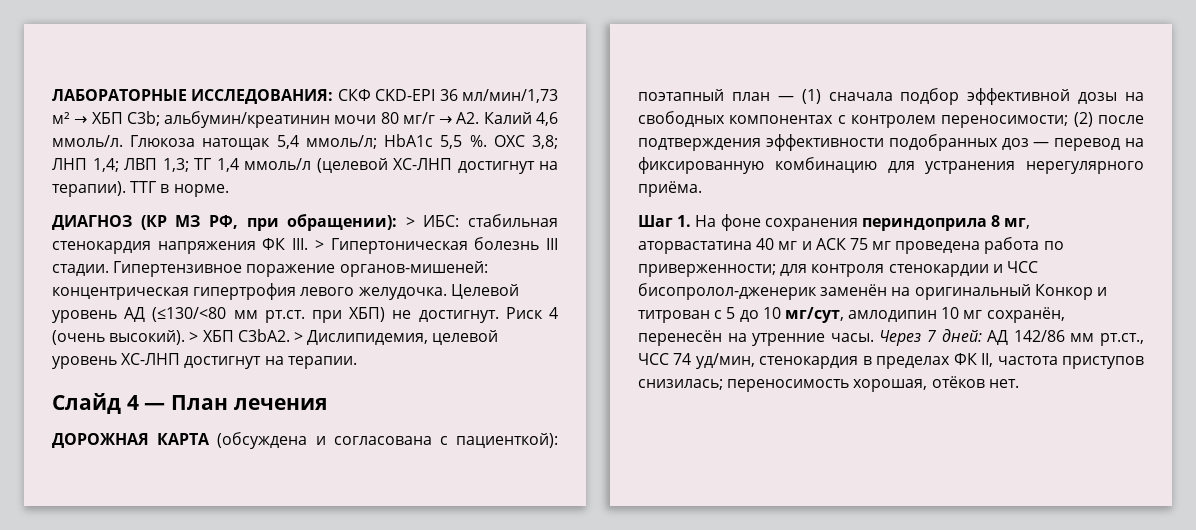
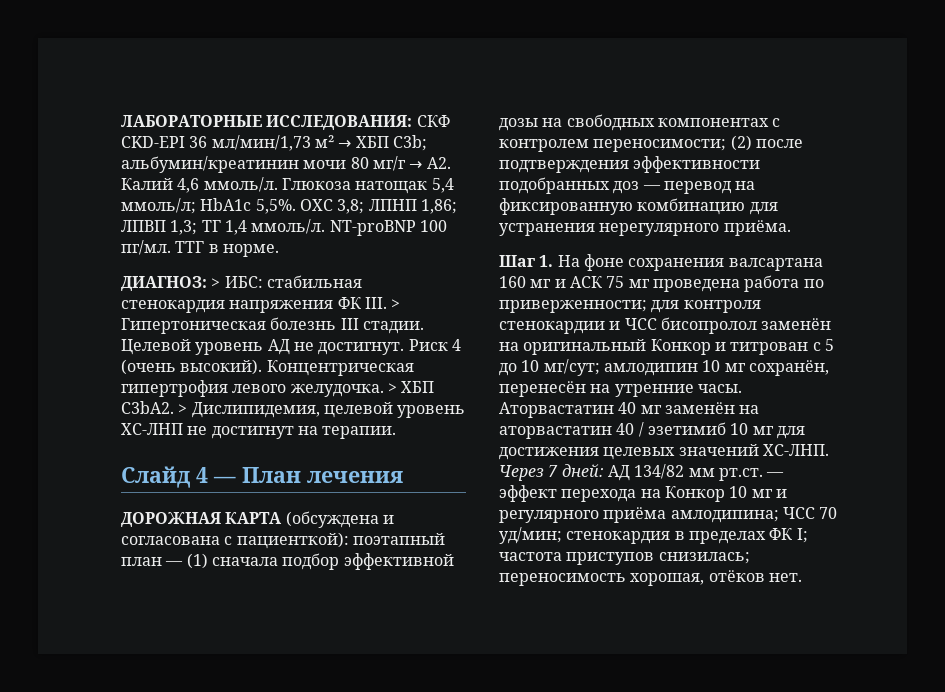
- Глюкоза натощак 5,4 ммоль/л; HbA1c 5,5 %. ОХС 3,8; ЛНП 1,4; ЛВП 1,3; ТГ 1,4 ммоль/л (целевой ХС-ЛНП достигнут на терапии). ТТГ в норме.
- ДИАГНОЗ (КР МЗ РФ, при обращении): > ИБС: стабильная стенокардия напряжения ФК III. > Гипертоническая болезнь III стадии.
+ Глюкоза натощак 5,4 ммоль/л; HbA1c 5,5%. ОХС 3,8; ЛПНП 1,86; ЛПВП 1,3; ТГ 1,4 ммоль/л. NT-proBNP 100 пг/мл. ТТГ в норме.
+ ДИАГНОЗ: > ИБС: стабильная стенокардия напряжения ФК III. > Гипертоническая болезнь III стадии.
- Гипертензивное поражение органов-мишеней: концентрическая гипертрофия левого желудочка. Целевой уровень АД (≤130/<80 мм рт.ст. при ХБП) не достигнут.
+ Целевой уровень АД не достигнут.
+ Концентрическая гипертрофия левого желудочка.
- > Дислипидемия, целевой уровень ХС-ЛНП достигнут на терапии.
+ > Дислипидемия, целевой уровень ХС-ЛНП не достигнут на терапии.
- Шаг 1. На фоне сохранения периндоприла 8 мг, аторвастатина 40 мг и АСК 75 мг проведена работа по приверженности; для контроля стенокардии и ЧСС бисопролол-дженерик заменён на оригинальный Конкор и титрован с 5 до 10 мг/сут, амлодипин 10 мг сохранён, перенесён на утренние часы.
+ Шаг 1. На фоне сохранения валсартана 160 мг и АСК 75 мг проведена работа по приверженности; для контроля стенокардии и ЧСС бисопролол заменён на оригинальный Конкор и титрован с 5 до 10 мг/сут; амлодипин 10 мг сохранён, перенесён на утренние часы.
- Через 7 дней: АД 142/86 мм рт.ст., ЧСС 74 уд/мин, стенокардия в пределах ФК II, частота приступов снизилась; переносимость хорошая, отёков нет.
+ Аторвастатин 40 мг заменён на аторвастатин 40 / эзетимиб 10 мг для достижения целевых значений ХС-ЛНП. Через 7 дней: АД 134/82 мм рт.ст. — эффект перехода на Конкор 10 мг и регулярного приёма амлодипина; ЧСС 70 уд/мин; стенокардия в пределах ФК I; частота приступов снизилась; переносимость хорошая, отёков нет.

